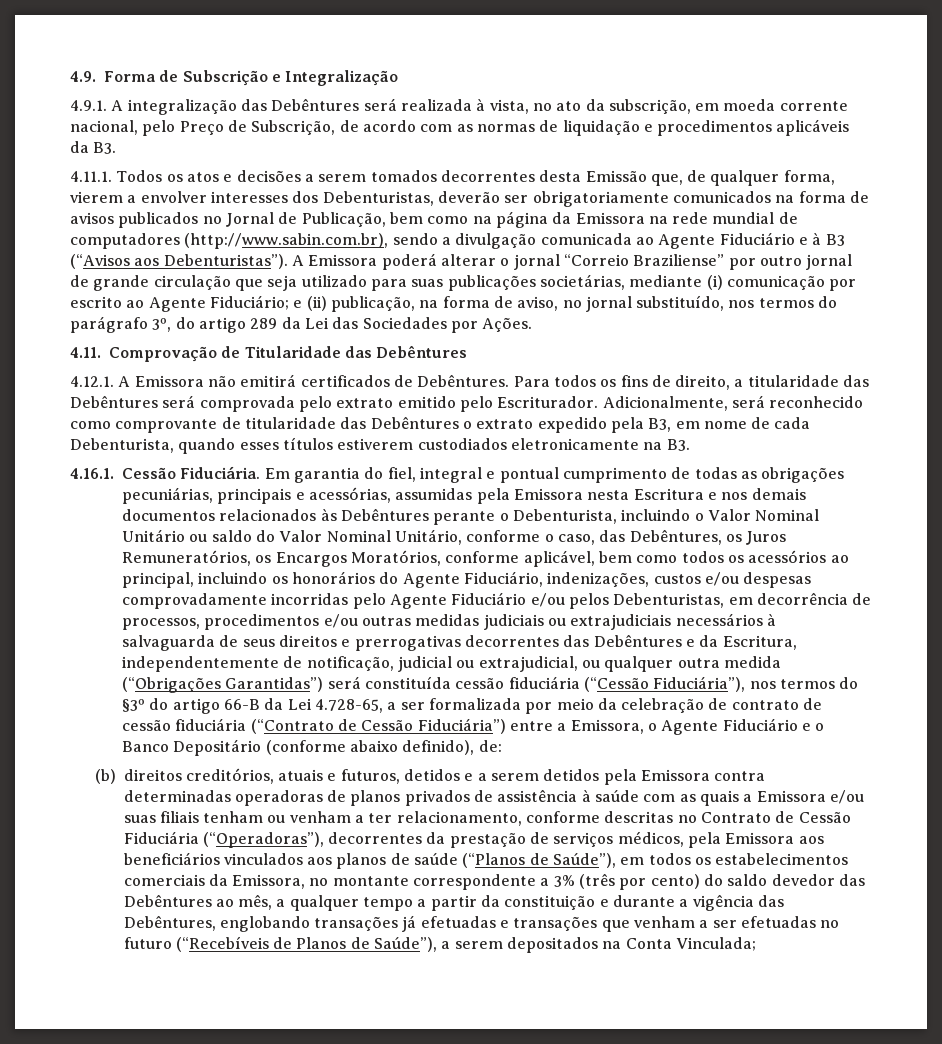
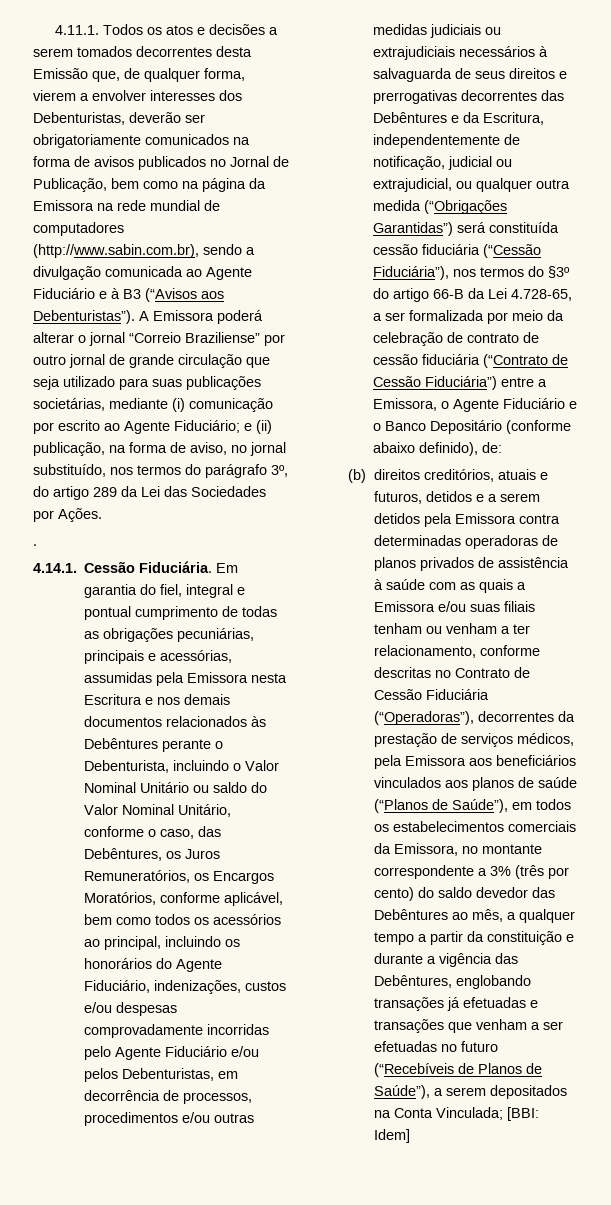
- 4.9. Forma de Subscrição e Integralização
- 4.9.1. A integralização das Debêntures será realizada à vista, no ato da subscrição, em moeda corrente nacional, pelo Preço de Subscrição, de acordo com as normas de liquidação e procedimentos aplicáveis da B3.
- 4.11. Comprovação de Titularidade das Debêntures
- 4.12.1. A Emissora não emitirá certificados de Debêntures. Para todos os fins de direito, a titularidade das Debêntures será comprovada pelo extrato emitido pelo Escriturador. Adicionalmente, será reconhecido como comprovante de titularidade das Debêntures o extrato expedido pela B3, em nome de cada Debenturista, quando esses títulos estiverem custodiados eletronicamente na B3.
- 4.16.1. Cessão Fiduciária.
+ .
+ 4.14.1. Cessão Fiduciária.
+ [BBI: Idem]

